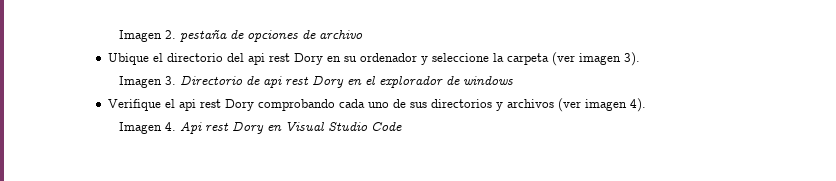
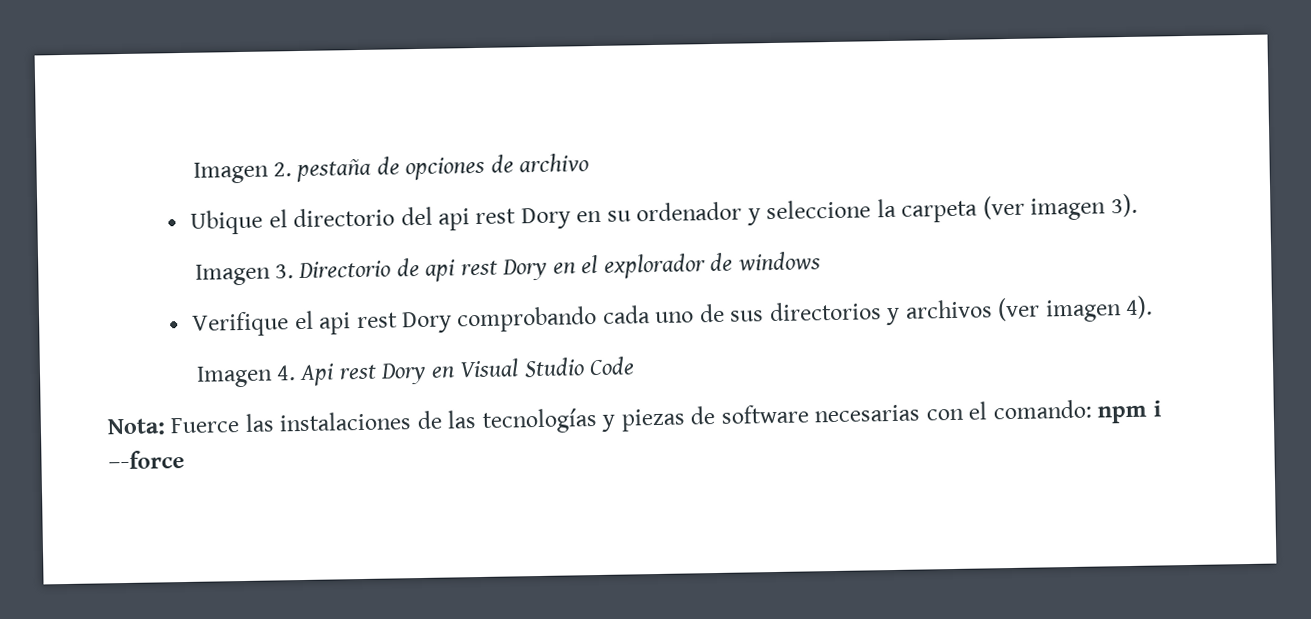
+ Nota: Fuerce las instalaciones de las tecnologías y piezas de software necesarias con el comando: npm i –-force

